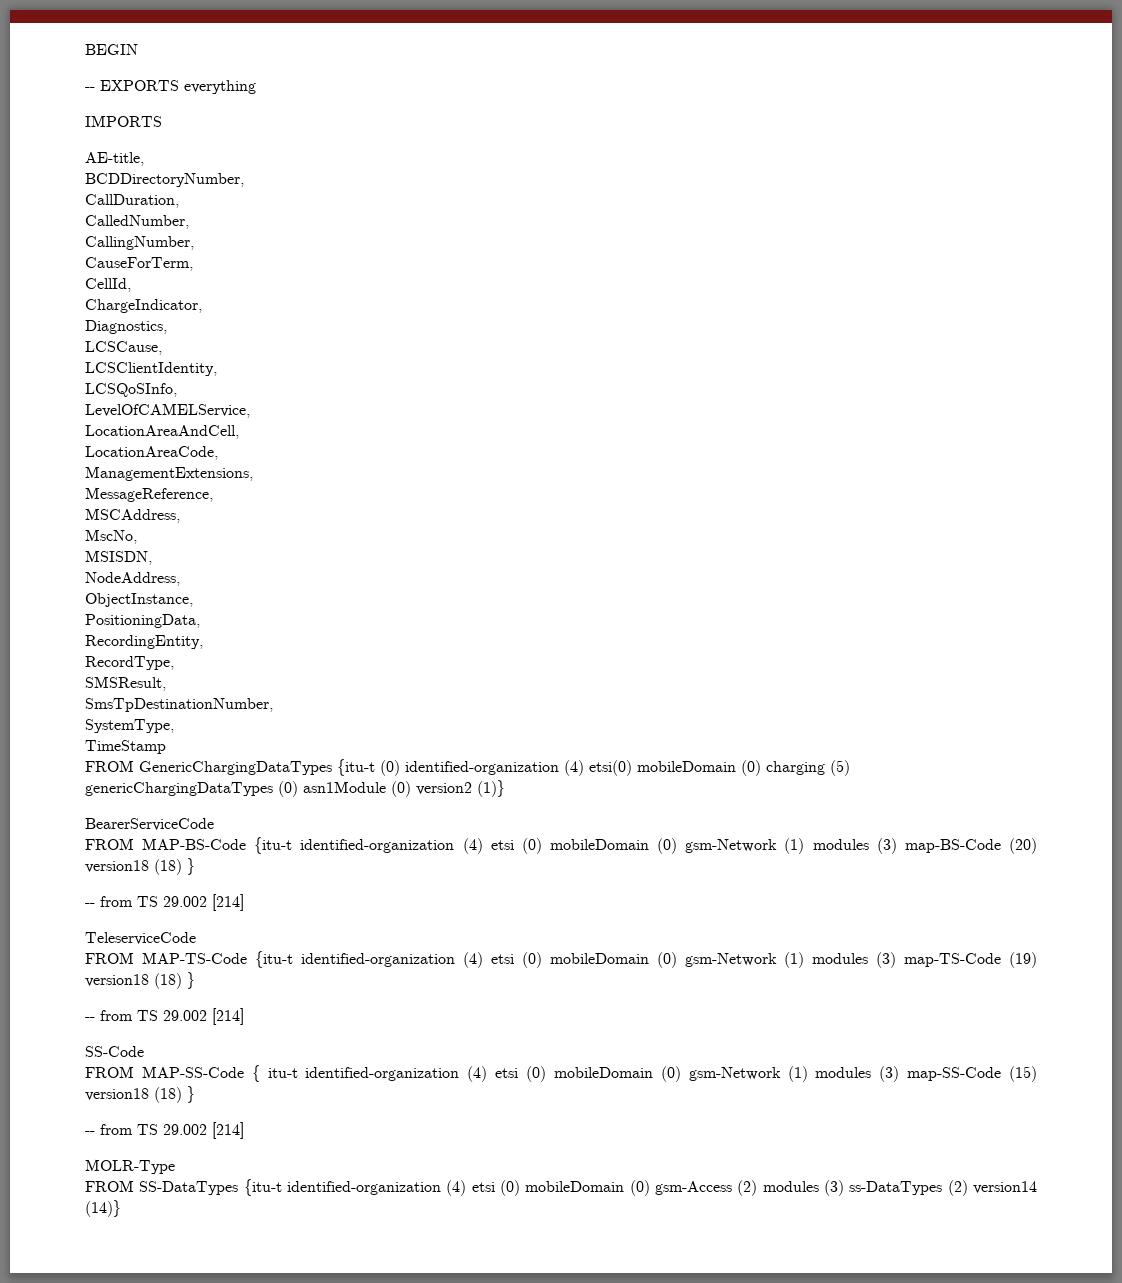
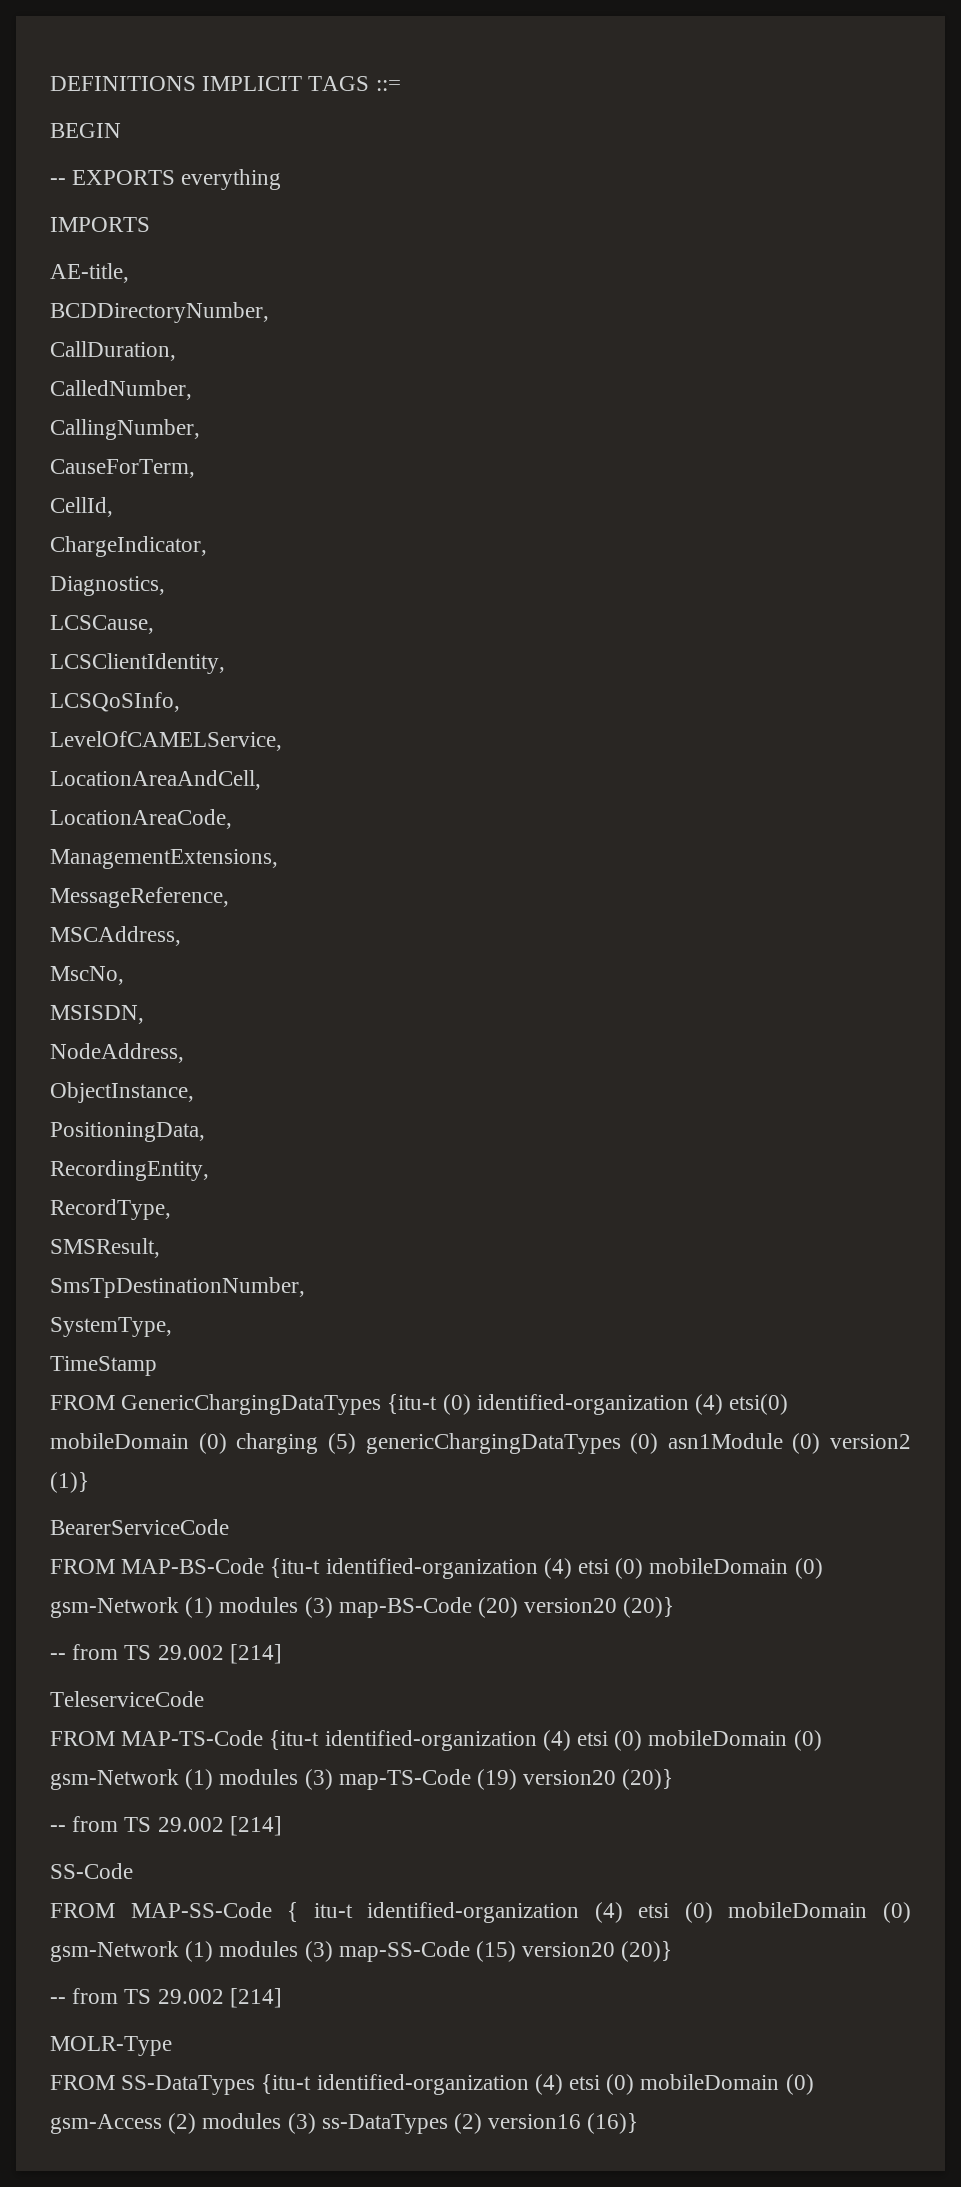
+ DEFINITIONS IMPLICIT TAGS ::=
- FROM MAP-BS-Code {itu-t identified-organization (4) etsi (0) mobileDomain (0) gsm-Network (1) modules (3) map-BS-Code (20) version18 (18) }
+ FROM MAP-BS-Code {itu-t identified-organization (4) etsi (0) mobileDomain (0) gsm-Network (1) modules (3) map-BS-Code (20) version20 (20)}
- FROM MAP-TS-Code {itu-t identified-organization (4) etsi (0) mobileDomain (0) gsm-Network (1) modules (3) map-TS-Code (19) version18 (18) }
+ FROM MAP-TS-Code {itu-t identified-organization (4) etsi (0) mobileDomain (0) gsm-Network (1) modules (3) map-TS-Code (19) version20 (20)}
- FROM MAP-SS-Code { itu-t identified-organization (4) etsi (0) mobileDomain (0) gsm-Network (1) modules (3) map-SS-Code (15) version18 (18) }
+ FROM MAP-SS-Code { itu-t identified-organization (4) etsi (0) mobileDomain (0) gsm-Network (1) modules (3) map-SS-Code (15) version20 (20)}
- FROM SS-DataTypes {itu-t identified-organization (4) etsi (0) mobileDomain (0) gsm-Access (2) modules (3) ss-DataTypes (2) version14 (14)}
+ FROM SS-DataTypes {itu-t identified-organization (4) etsi (0) mobileDomain (0) gsm-Access (2) modules (3) ss-DataTypes (2) version16 (16)}

